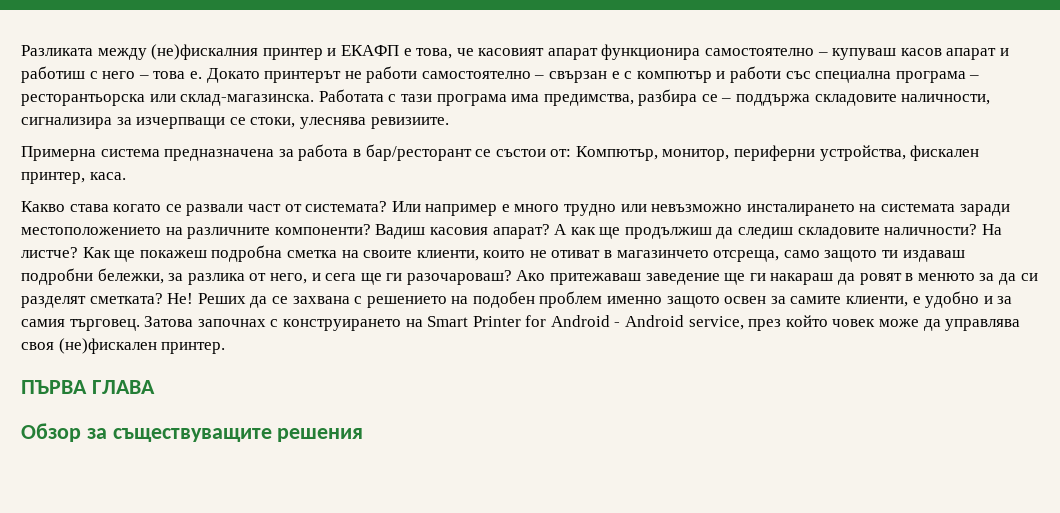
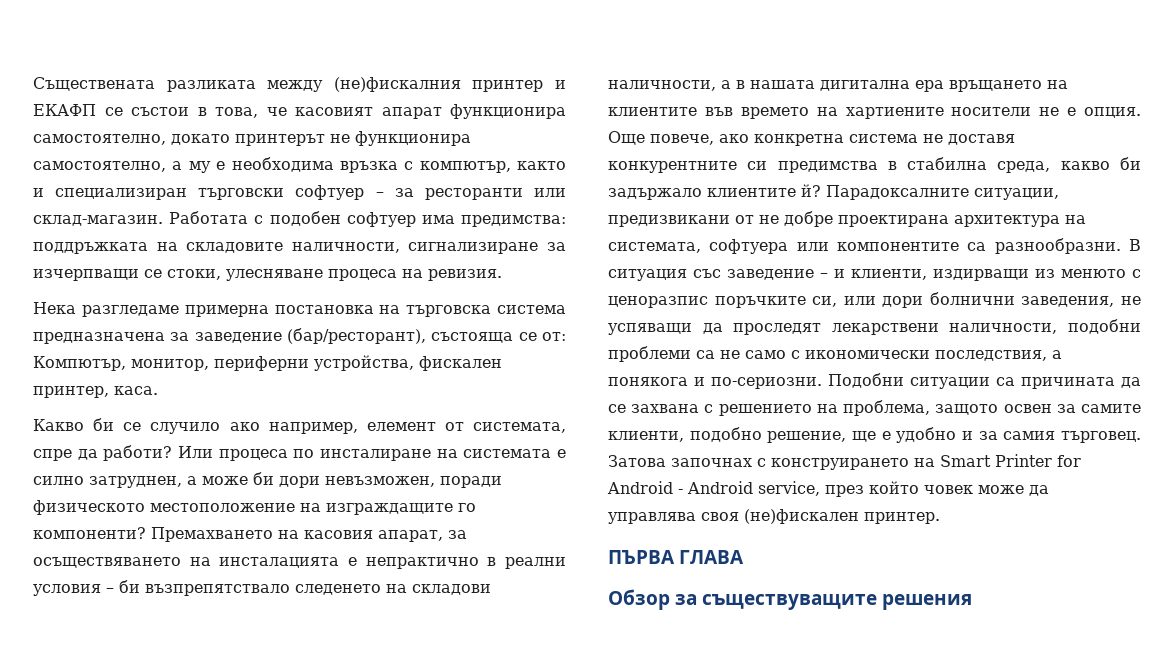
- Разликата между (не)фискалния принтер и ЕКАФП е това, че касовият апарат функционира самостоятелно – купуваш касов апарат и работиш с него – това е. Докато принтерът не работи самостоятелно – свързан е с компютър и работи със специална програма – ресторантьорска или склад-магазинска. Работата с тази програма има предимства, разбира се – поддържа складовите наличности, сигнализира за изчерпващи се стоки, улеснява ревизиите.
- Примерна система предназначена за работа в бар/ресторант се състои от: Компютър, монитор, периферни устройства, фискален принтер, каса.
+ Съществената разликата между (не)фискалния принтер и ЕКАФП се състои в това, че касовият апарат функционира самостоятелно, докато принтерът не функционира самостоятелно, а му е необходима връзка с компютър, както и специализиран търговски софтуер – за ресторанти или склад-магазин. Работата с подобен софтуер има предимства: поддръжката на складовите наличности, сигнализиране за изчерпващи се стоки, улесняване процеса на ревизия.
+ Нека разгледаме примерна постановка на търговска система предназначена за заведение (бар/ресторант), състояща се от: Компютър, монитор, периферни устройства, фискален принтер, каса.
- Какво става когато се развали част от системата? Или например е много трудно или невъзможно инсталирането на системата заради местоположението на различните компоненти? Вадиш касовия апарат? А как ще продължиш да следиш складовите наличности? На листче? Как ще покажеш подробна сметка на своите клиенти, които не отиват в магазинчето отсреща, само защото ти издаваш подробни бележки, за разлика от него, и сега ще ги разочароваш? Ако притежаваш заведение ще ги накараш да ровят в менюто за да си разделят сметката? Не! Реших да се захвана с решението на подобен проблем именно защото освен за самите клиенти, е удобно и за самия търговец.
+ Какво би се случило ако например, елемент от системата, спре да работи? Или процеса по инсталиране на системата е силно затруднен, а може би дори невъзможен, поради физическото местоположение на изграждащите го компоненти? Премахването на касовия апарат, за осъществяването на инсталацията е непрактично в реални условия – би възпрепятствало следенето на складови наличности, а в нашата дигитална ера връщането на клиентите във времето на хартиените носители не е опция. Още повече, ако конкретна система не доставя конкурентните си предимства в стабилна среда, какво би задържало клиентите й? Парадоксалните ситуации, предизвикани от не добре проектирана архитектура на системата, софтуера или компонентите са разнообразни. В ситуация със заведение – и клиенти, издирващи из менюто с ценоразпис поръчките си, или дори болнични заведения, не успяващи да проследят лекарствени наличности, подобни проблеми са не само с икономически последствия, а понякога и по-сериозни. Подобни ситуации са причината да се захвана с решението на проблема, защото освен за самите клиенти, подобно решение, ще е удобно и за самия търговец.

